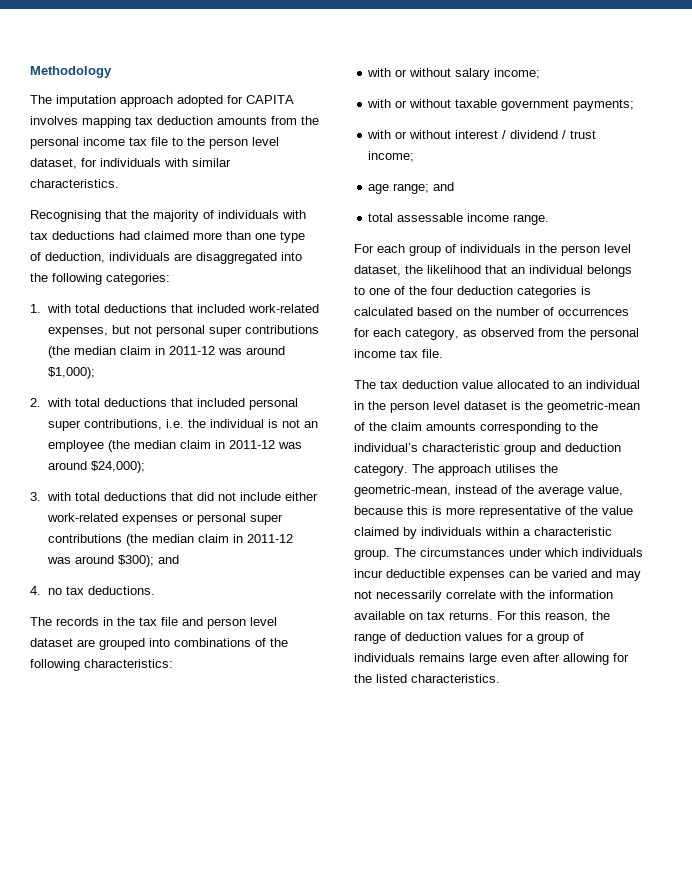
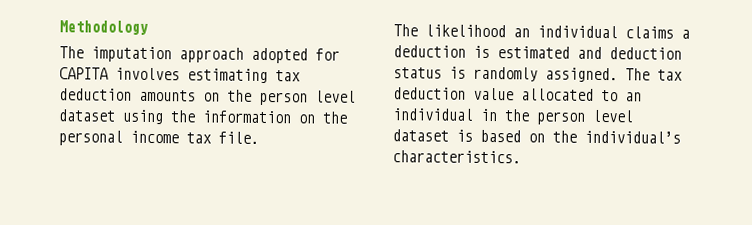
- The imputation approach adopted for CAPITA involves mapping tax deduction amounts from the personal income tax file to the person level dataset, for individuals with similar characteristics.
- Recognising that the majority of individuals with tax deductions had claimed more than one type of deduction, individuals are disaggregated into the following categories:
- 1. with total deductions that included work-related expenses, but not personal super contributions (the median claim in 2011-12 was around $1,000);
- 2. with total deductions that included personal super contributions, i.e. the individual is not an employee (the median claim in 2011-12 was around $24,000);
- 3. with total deductions that did not include either work-related expenses or personal super contributions (the median claim in 2011-12 was around $300); and
- 4. no tax deductions.
- The records in the tax file and person level dataset are grouped into combinations of the following characteristics:
- with or without salary income;
- with or without taxable government payments;
- with or without interest / dividend / trust income;
- age range; and
- total assessable income range.
- For each group of individuals in the person level dataset, the likelihood that an individual belongs to one of the four deduction categories is calculated based on the number of occurrences for each category, as observed from the personal income tax file.
+ The imputation approach adopted for CAPITA involves estimating tax deduction amounts on the person level dataset using the information on the personal income tax file.
- The tax deduction value allocated to an individual in the person level dataset is the geometric-mean of the claim amounts corresponding to the individual’s characteristic group and deduction category. The approach utilises the geometric-mean, instead of the average value, because this is more representative of the value claimed by individuals within a characteristic group. The circumstances under which individuals incur deductible expenses can be varied and may not necessarily correlate with the information available on tax returns. For this reason, the range of deduction values for a group of individuals remains large even after allowing for the listed characteristics.
+ The likelihood an individual claims a deduction is estimated and deduction status is randomly assigned. The tax deduction value allocated to an individual in the person level dataset is based on the individual’s characteristics.

